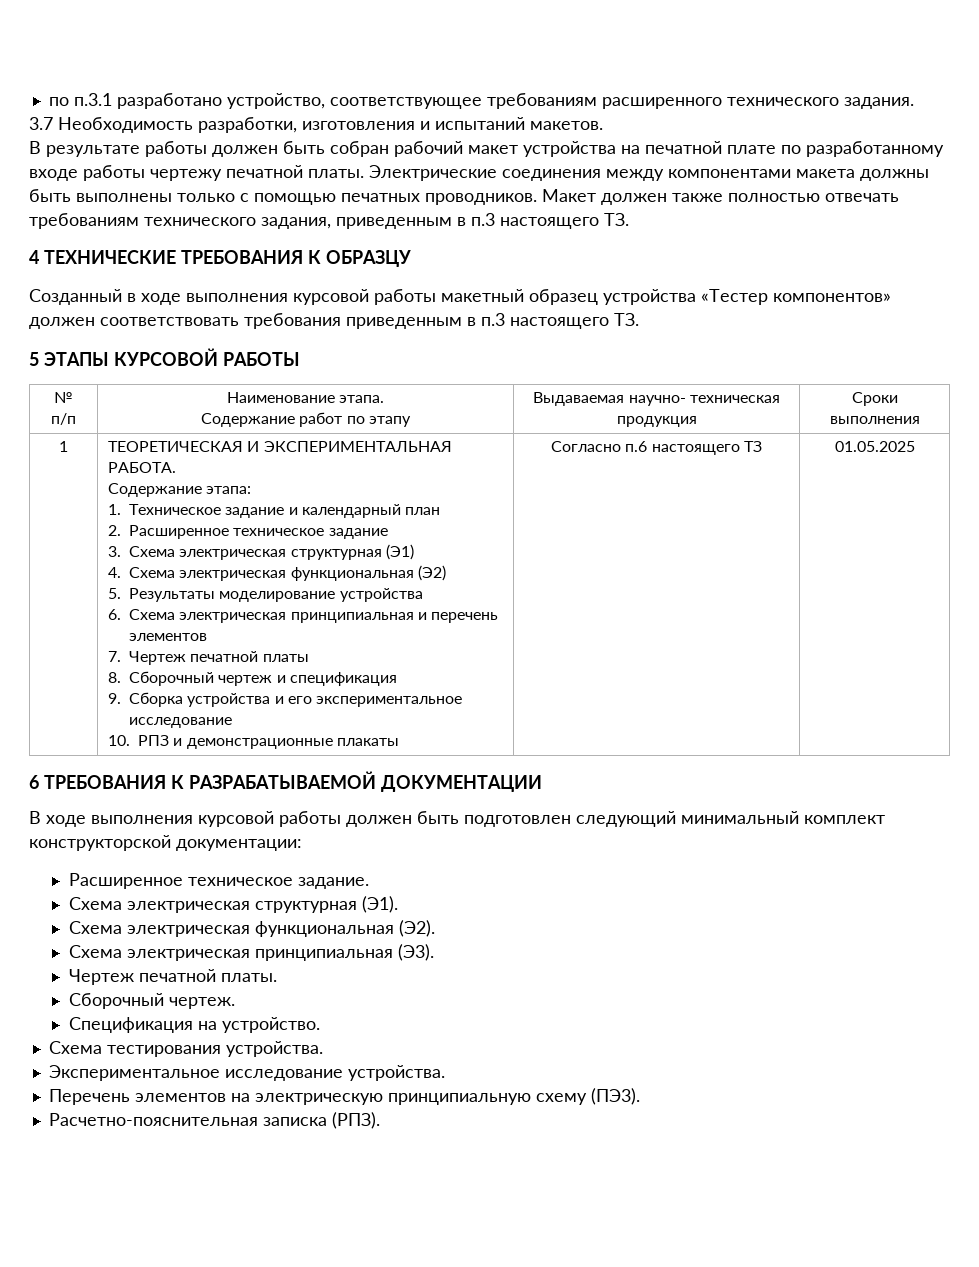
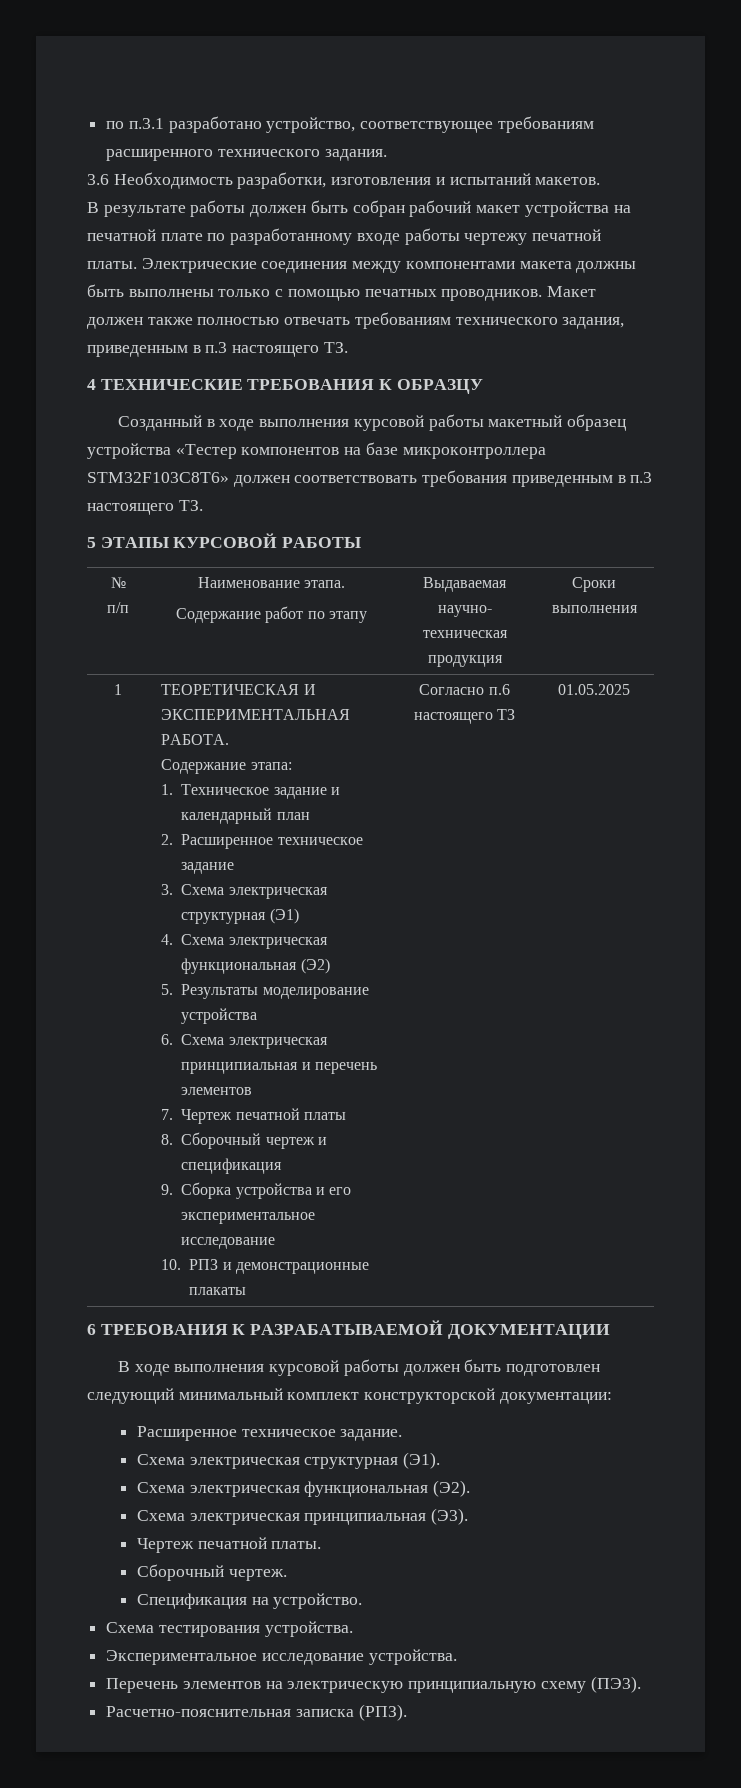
- 3.7 Необходимость разработки, изготовления и испытаний макетов.
+ 3.6 Необходимость разработки, изготовления и испытаний макетов.
- Созданный в ходе выполнения курсовой работы макетный образец устройства «Тестер компонентов» должен соответствовать требования приведенным в п.3 настоящего ТЗ.
+ Созданный в ходе выполнения курсовой работы макетный образец устройства «Тестер компонентов на базе микроконтроллера STM32F103C8T6» должен соответствовать требования приведенным в п.3 настоящего ТЗ.

